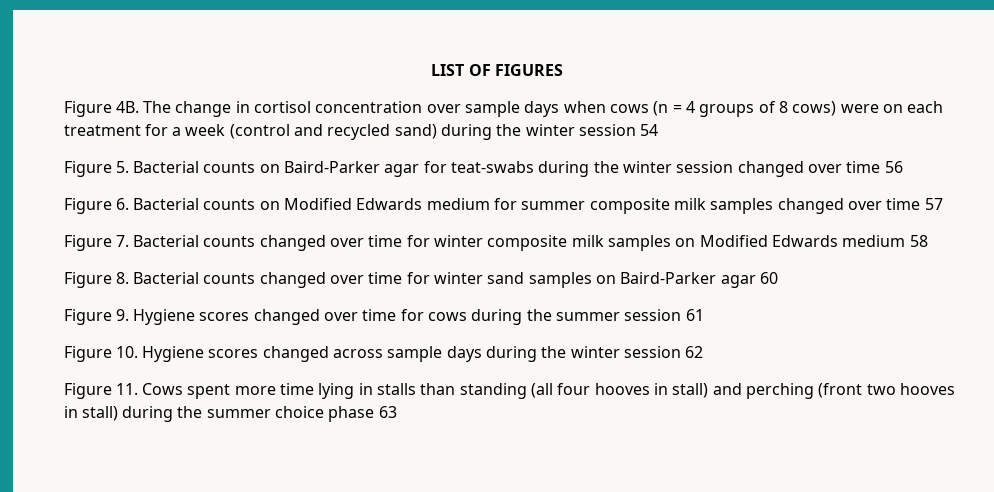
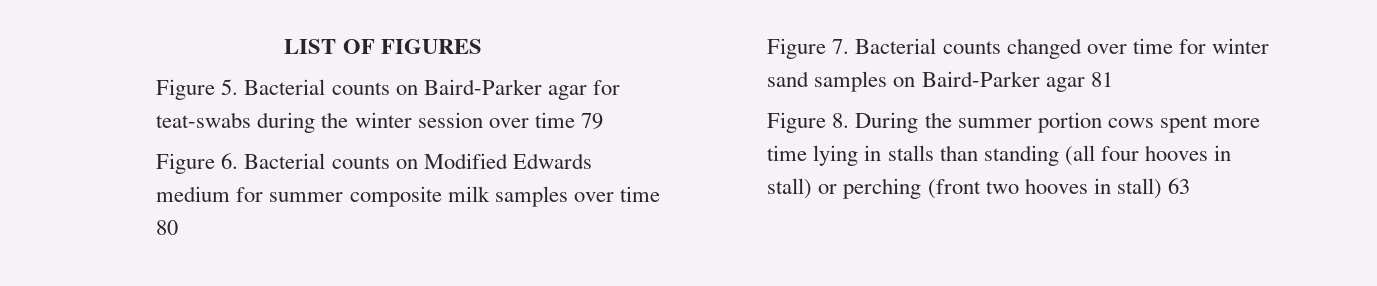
- Figure 4B. The change in cortisol concentration over sample days when cows (n = 4 groups of 8 cows) were on each treatment for a week (control and recycled sand) during the winter session 54
- Figure 5. Bacterial counts on Baird-Parker agar for teat-swabs during the winter session changed over time 56
+ Figure 5. Bacterial counts on Baird-Parker agar for teat-swabs during the winter session over time 79
- Figure 6. Bacterial counts on Modified Edwards medium for summer composite milk samples changed over time 57
+ Figure 6. Bacterial counts on Modified Edwards medium for summer composite milk samples over time 80
- Figure 7. Bacterial counts changed over time for winter composite milk samples on Modified Edwards medium 58
- Figure 8. Bacterial counts changed over time for winter sand samples on Baird-Parker agar 60
- Figure 9. Hygiene scores changed over time for cows during the summer session 61
- Figure 10. Hygiene scores changed across sample days during the winter session 62
- Figure 11. Cows spent more time lying in stalls than standing (all four hooves in stall) and perching (front two hooves in stall) during the summer choice phase 63
+ Figure 7. Bacterial counts changed over time for winter sand samples on Baird-Parker agar 81
+ Figure 8. During the summer portion cows spent more time lying in stalls than standing (all four hooves in stall) or perching (front two hooves in stall) 63

